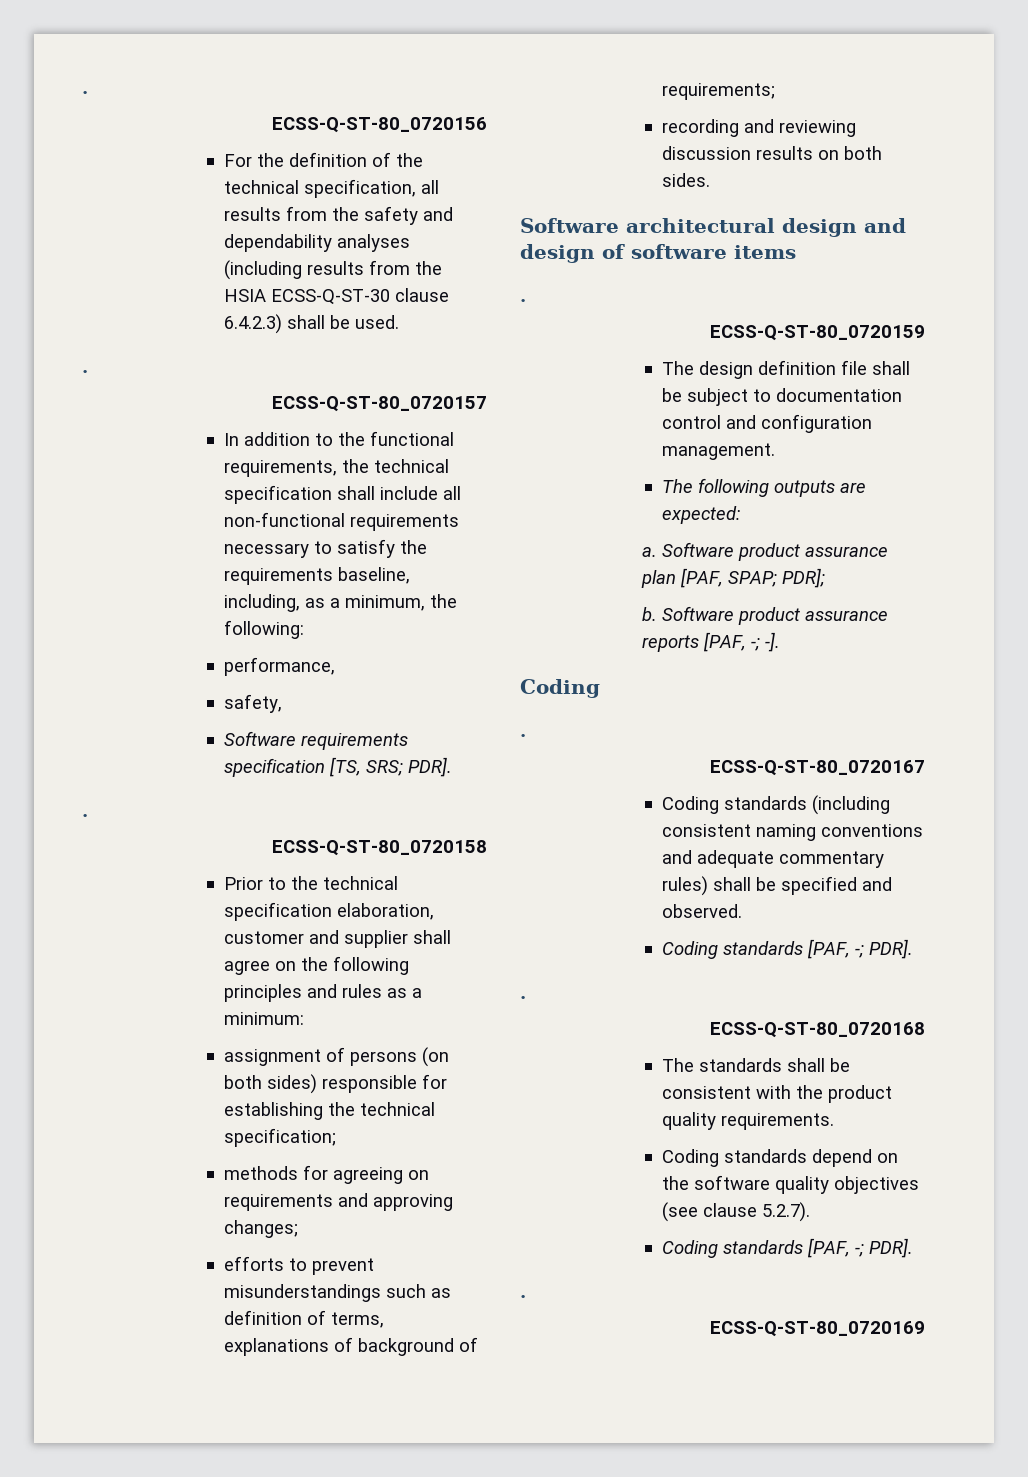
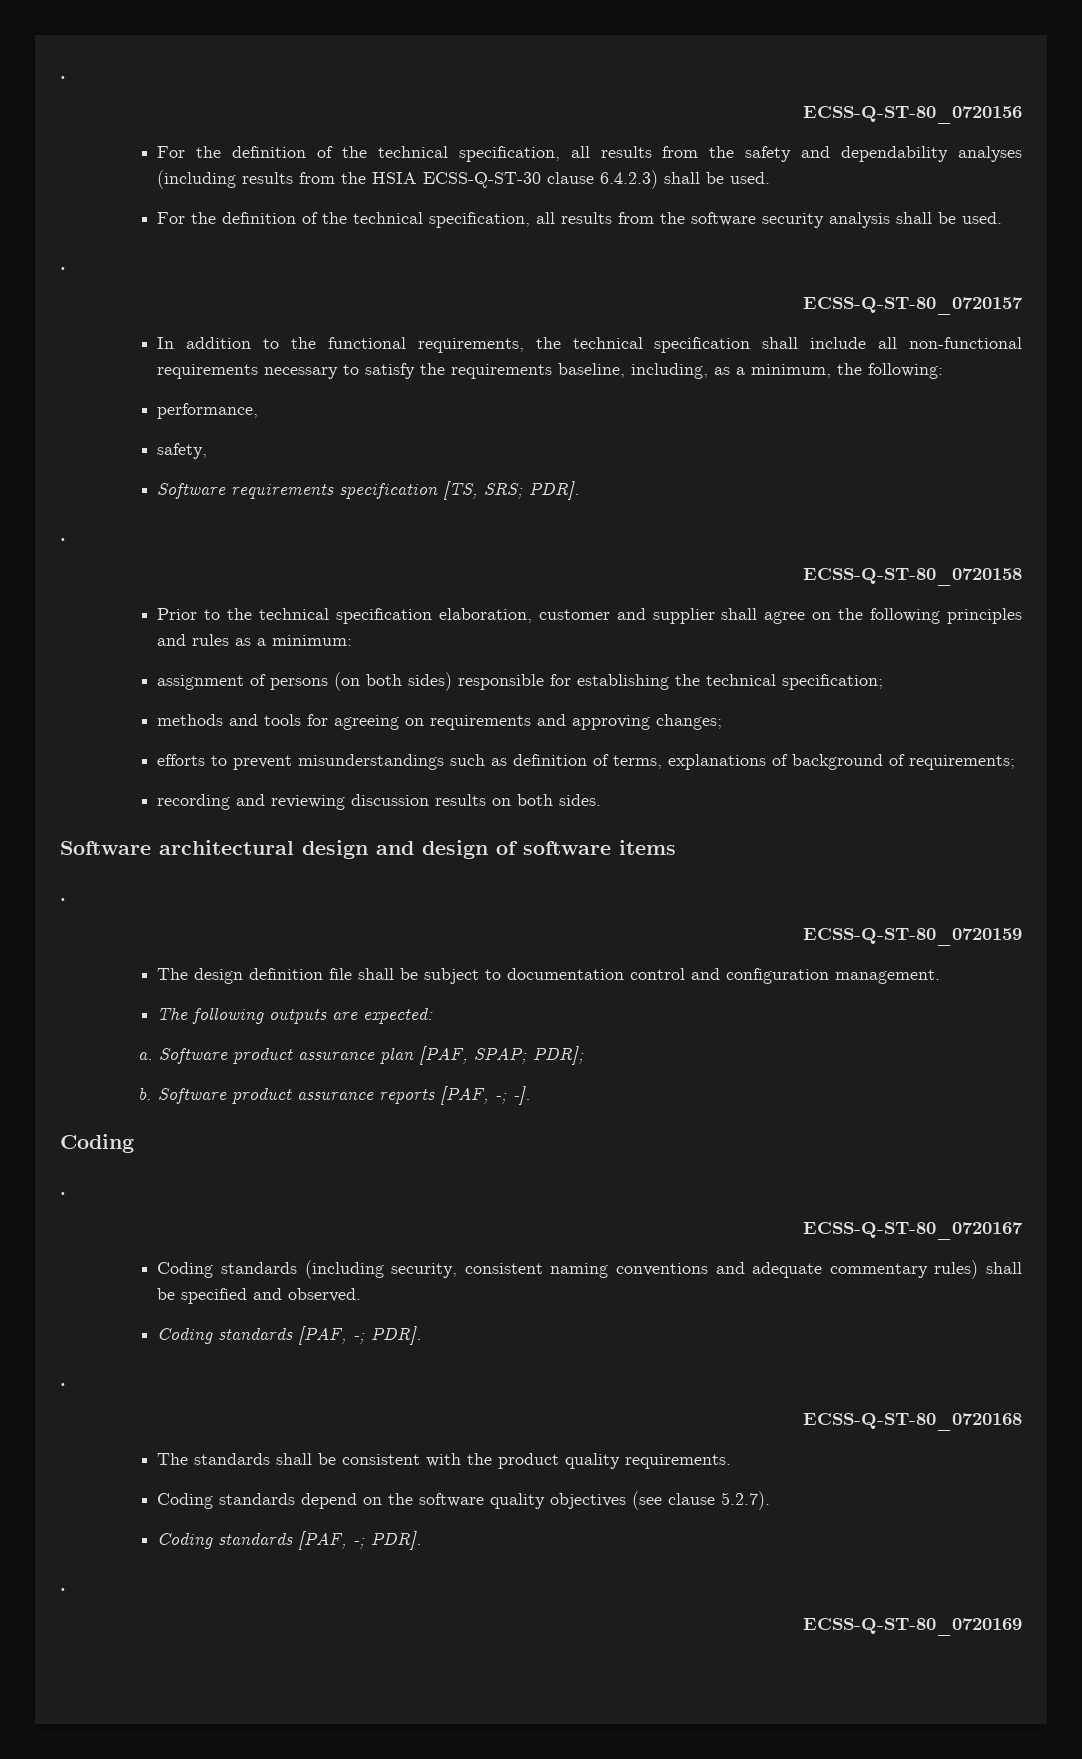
+ For the definition of the technical specification, all results from the software security analysis shall be used.
- methods for agreeing on requirements and approving changes;
+ methods and tools for agreeing on requirements and approving changes;
- Coding standards (including consistent naming conventions and adequate commentary rules) shall be specified and observed.
+ Coding standards (including security, consistent naming conventions and adequate commentary rules) shall be specified and observed.

